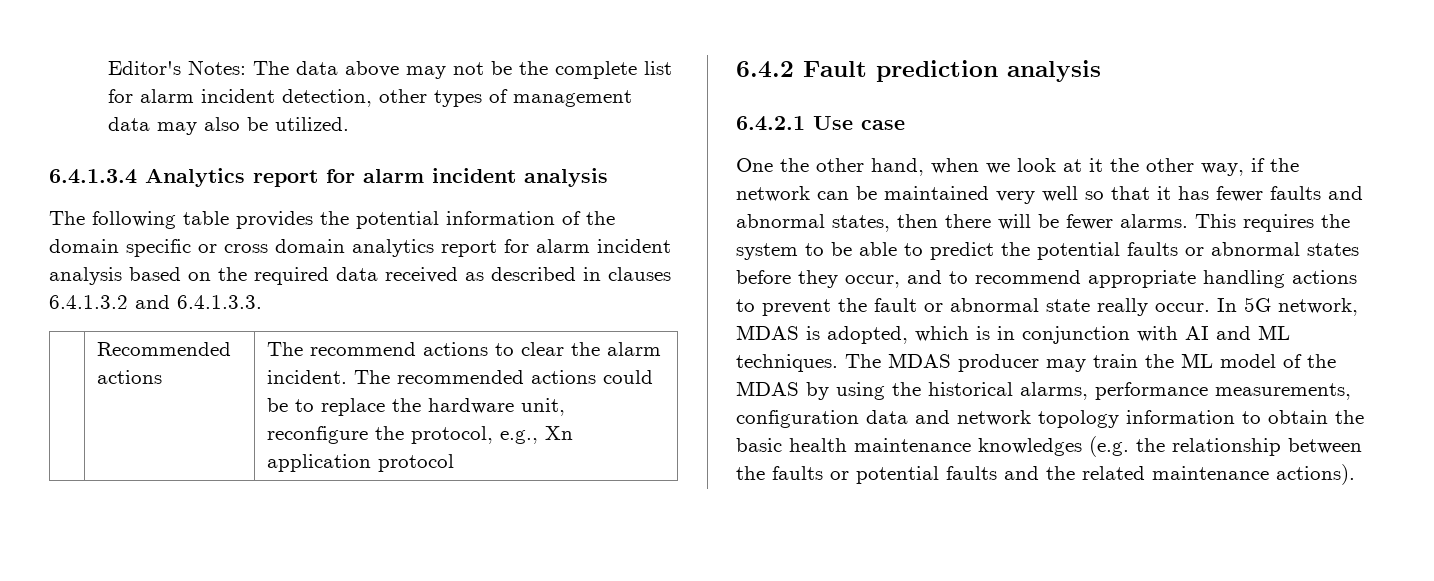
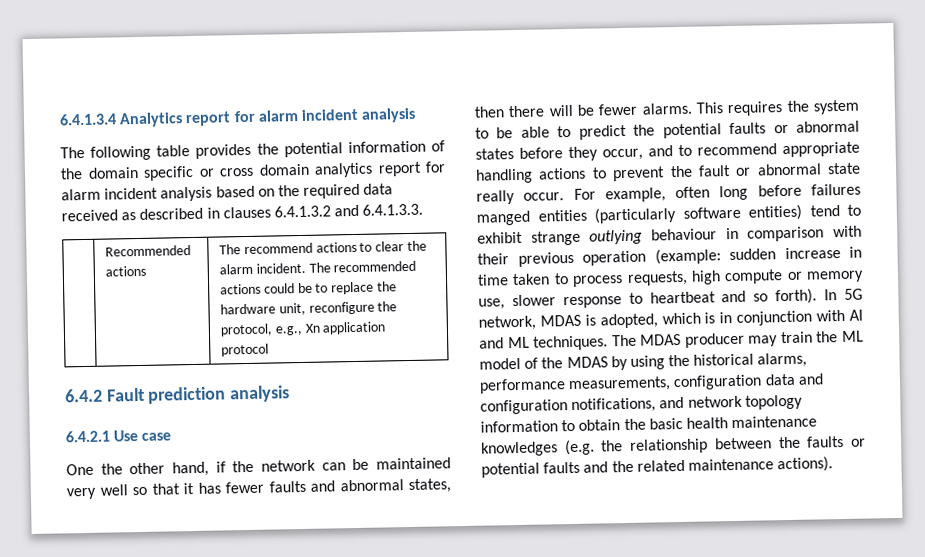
- Editor's Notes: The data above may not be the complete list for alarm incident detection, other types of management data may also be utilized.
- One the other hand, when we look at it the other way, if the network can be maintained very well so that it has fewer faults and abnormal states, then there will be fewer alarms.
+ One the other hand, if the network can be maintained very well so that it has fewer faults and abnormal states, then there will be fewer alarms.
+ For example, often long before failures manged entities (particularly software entities) tend to exhibit strange outlying behaviour in comparison with their previous operation (example: sudden increase in time taken to process requests, high compute or memory use, slower response to heartbeat and so forth).
- The MDAS producer may train the ML model of the MDAS by using the historical alarms, performance measurements, configuration data and network topology information to obtain the basic health maintenance knowledges (e.g. the relationship between the faults or potential faults and the related maintenance actions).
+ The MDAS producer may train the ML model of the MDAS by using the historical alarms, performance measurements, configuration data and configuration notifications, and network topology information to obtain the basic health maintenance knowledges (e.g. the relationship between the faults or potential faults and the related maintenance actions).

